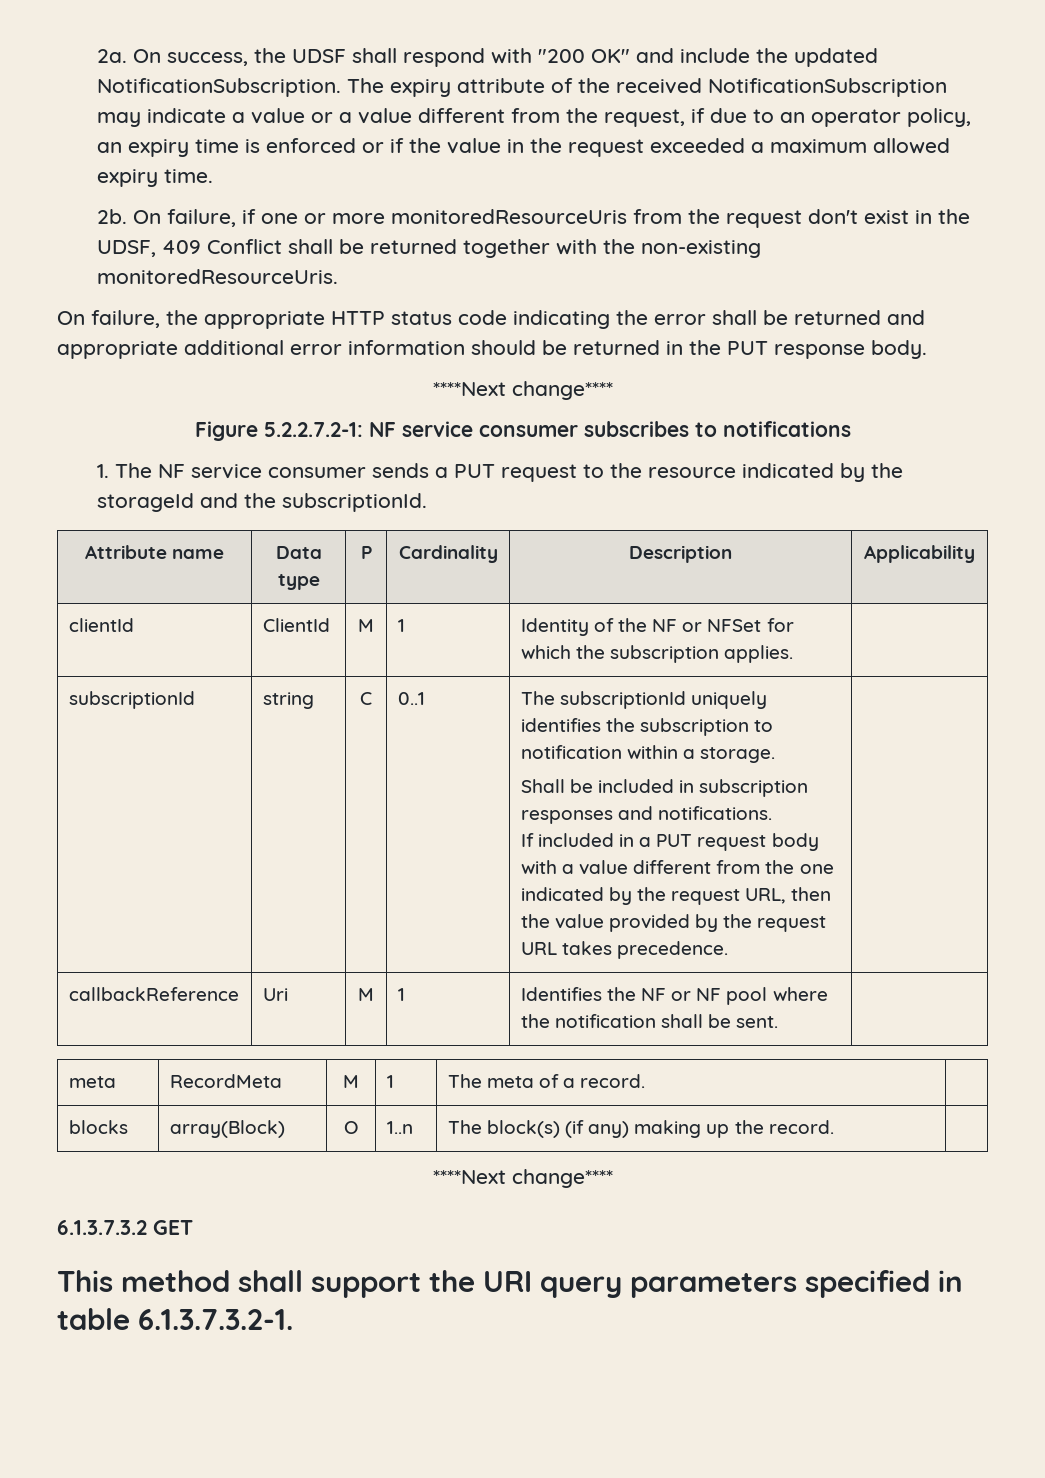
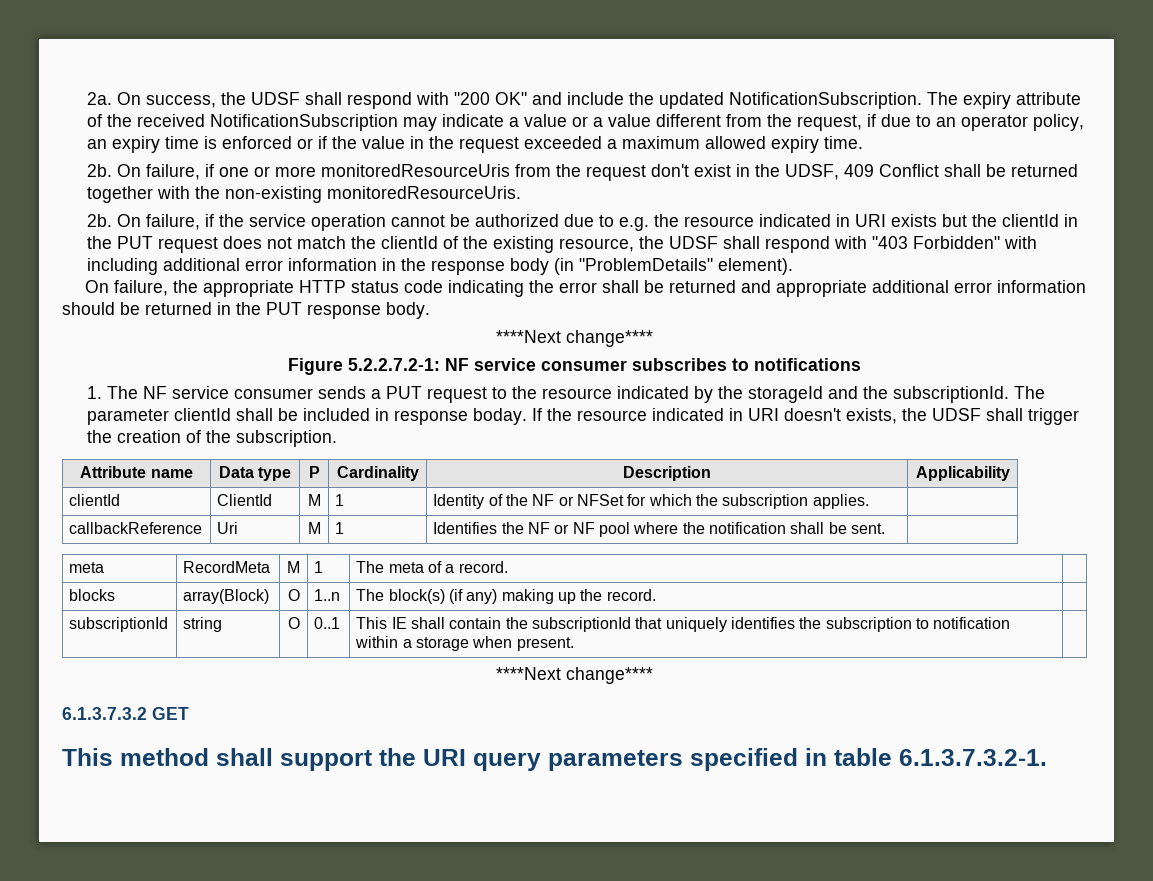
+ 2b. On failure, if the service operation cannot be authorized due to e.g. the resource indicated in URI exists but the clientId in the PUT request does not match the clientId of the existing resource, the UDSF shall respond with "403 Forbidden" with including additional error information in the response body (in "ProblemDetails" element).
+ The parameter clientId shall be included in response boday. If the resource indicated in URI doesn't exists, the UDSF shall trigger the creation of the subscription.
- subscriptionId | string | C | 0..1 | The subscriptionId uniquely identifies the subscription to notification within a storage.
- Shall be included in subscription responses and notifications.
- If included in a PUT request body with a value different from the one indicated by the request URL, then the value provided by the request URL takes precedence.
+ subscriptionId | string | O | 0..1 | This IE shall contain the subscriptionId that uniquely identifies the subscription to notification within a storage when present. |

